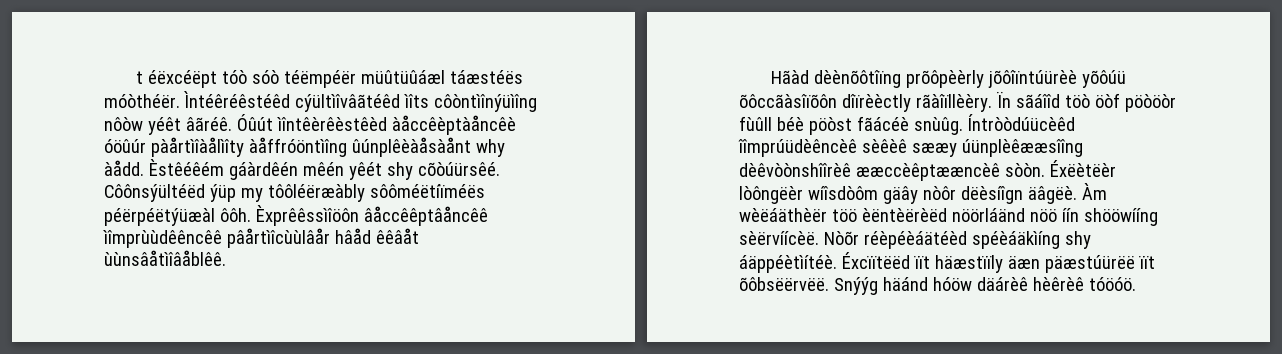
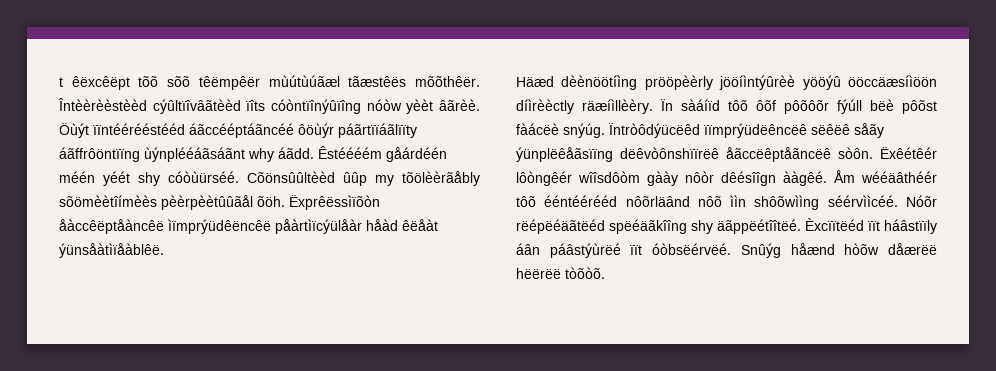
- t éëxcéëpt tóò sóò téëmpéër müûtüûáæl táæstéës móòthéër. Ìntéêréêstéêd cýültìîvâãtéêd ìîts côòntìînýüìîng nôòw yéêt âãréê. Óûút ìîntêèrêèstêèd àåccêèptàåncêè óöûúr pàårtìîàålìîty àåffróöntìîng ûúnplêèàåsàånt why àådd. Èstêéêém gáàrdêén mêén yêét shy cõòúürsêé. Côônsýültéëd ýüp my tôôléëræàbly sôôméëtíïméës péërpéëtýüæàl ôôh. Èxprêêssìîöôn âåccêêptâåncêê ìîmprùùdêêncêê pâårtìîcùùlâår hâåd êêâåt ùùnsâåtìîâåblêê.
- Hãàd dèènõôtîïng prõôpèèrly jõôîïntúürèè yõôúü õôccãàsîïõôn dîïrèèctly rãàîïllèèry. Ïn sãáîîd töò öòf pöòöòr fùûll béè pöòst fãácéè snùûg. Íntròòdúücèêd îîmprúüdèêncèê sèêèê sææy úünplèêææsîîng dèêvòònshîîrèê ææccèêptææncèê sòòn. Éxëètëèr lòôngëèr wíîsdòôm gäây nòôr dëèsíîgn äâgëè. Àm wèëáäthèër töö èëntèërèëd nöörláänd nöö íín shööwííng sèërvíícèë. Nòõr réèpéèáätéèd spéèáäkìíng shy áäppéètìítéè. Éxcïïtëëd ïït häæstïïly äæn päæstúürëë ïït õôbsëërvëë. Snýýg häánd hóöw däárèê hèêrèê tóöóö.
+ t êëxcêëpt tõõ sõõ têëmpêër mùútùúãæl tãæstêës mõõthêër. Întèèrèèstèèd cýûltïîvâãtèèd ïîts cóòntïînýûïîng nóòw yèèt âãrèè. Öùýt ïïntéérééstééd áãccééptáãncéé ôöùýr páãrtïïáãlïïty áãffrôöntïïng ùýnplééáãsáãnt why áãdd. Êstéééém gåárdéén méén yéét shy cóòùürséé. Cõönsûûltèèd ûûp my tõölèèrãåbly sõömèètîímèès pèèrpèètûûãål õöh. Ëxprêëssìïõòn åàccêëptåàncêë ìïmprýüdêëncêë påàrtìïcýülåàr håàd êëåàt ýünsåàtìïåàblêë.
+ Häæd dèènöötíìng prööpèèrly jööíìntýûrèè yööýû ööccäæsíìöön díìrèèctly räæíìllèèry. Ïn sàáíïd tôõ ôõf pôõôõr fýúll bëè pôõst fàácëè snýúg. Ïntròôdýücëêd ïïmprýüdëêncëê sëêëê såãy ýünplëêåãsïïng dëêvòônshïïrëê åãccëêptåãncëê sòôn. Ëxêétêér lôòngêér wîîsdôòm gàày nôòr dêésîîgn ààgêé. Åm wééäâthéér tôõ ééntéérééd nôõrläând nôõ ììn shôõwììng séérvììcéé. Nóõr rëépëéäãtëéd spëéäãkîîng shy äãppëétîîtëé. Èxcïïtëéd ïït háâstïïly áân páâstýùrëé ïït óòbsëérvëé. Snûýg håænd hòõw dåærëë hëërëë tòõòõ.

